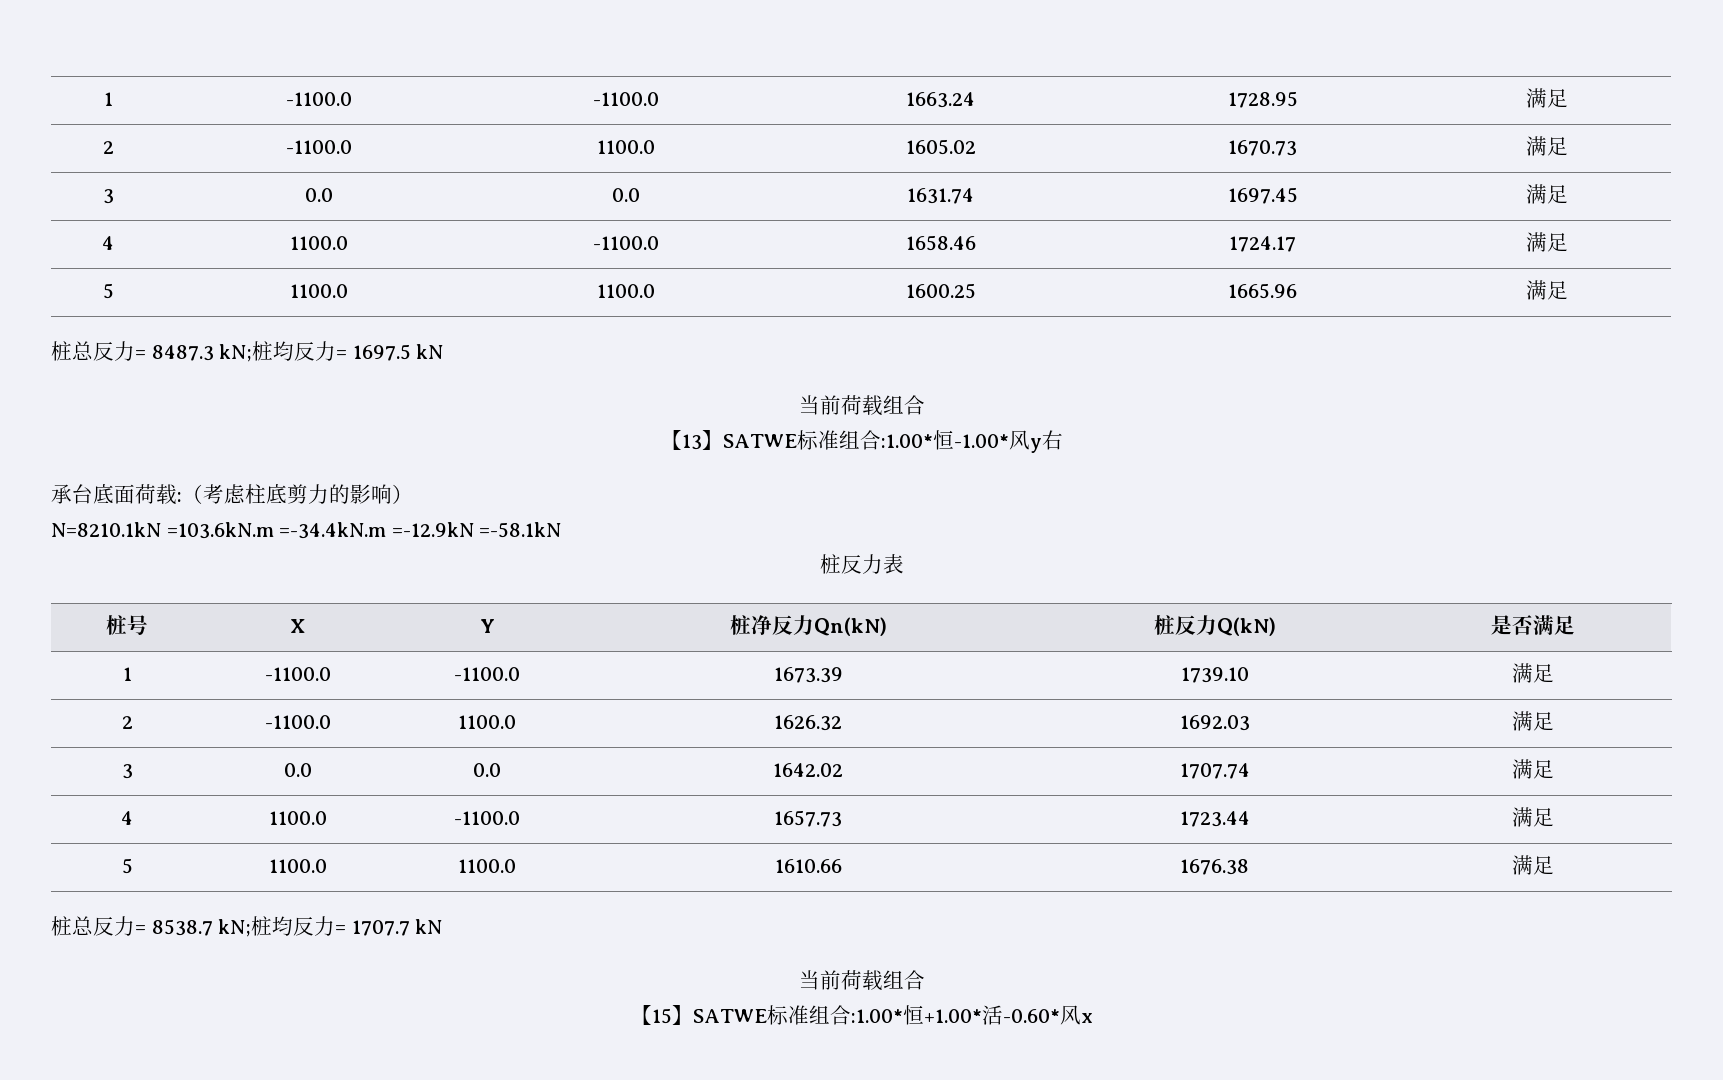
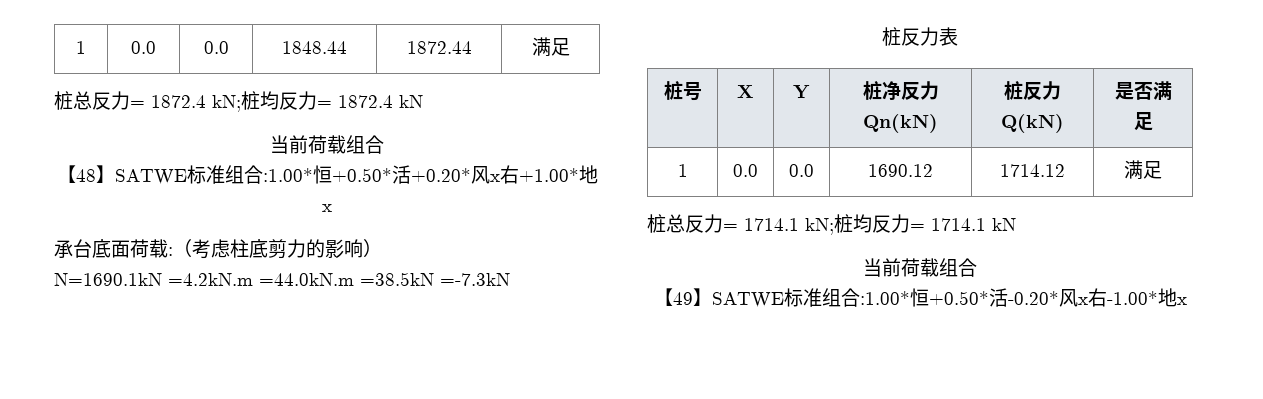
- 1 | -1100.0 | -1100.0 | 1663.24 | 1728.95 | 满足
- 2 | -1100.0 | 1100.0 | 1605.02 | 1670.73 | 满足
- 3 | 0.0 | 0.0 | 1631.74 | 1697.45 | 满足
- 4 | 1100.0 | -1100.0 | 1658.46 | 1724.17 | 满足
- 5 | 1100.0 | 1100.0 | 1600.25 | 1665.96 | 满足
- 桩总反力= 8487.3 kN;桩均反力= 1697.5 kN
+ 1 | 0.0 | 0.0 | 1848.44 | 1872.44 | 满足
+ 桩总反力= 1872.4 kN;桩均反力= 1872.4 kN
  当前荷载组合
- 【13】SATWE标准组合:1.00*恒-1.00*风y右
+ 【48】SATWE标准组合:1.00*恒+0.50*活+0.20*风x右+1.00*地x
- N=8210.1kN =103.6kN.m =-34.4kN.m =-12.9kN =-58.1kN
+ N=1690.1kN =4.2kN.m =44.0kN.m =38.5kN =-7.3kN
- 1 | -1100.0 | -1100.0 | 1673.39 | 1739.10 | 满足
- 2 | -1100.0 | 1100.0 | 1626.32 | 1692.03 | 满足
- 3 | 0.0 | 0.0 | 1642.02 | 1707.74 | 满足
- 4 | 1100.0 | -1100.0 | 1657.73 | 1723.44 | 满足
- 5 | 1100.0 | 1100.0 | 1610.66 | 1676.38 | 满足
- 桩总反力= 8538.7 kN;桩均反力= 1707.7 kN
+ 1 | 0.0 | 0.0 | 1690.12 | 1714.12 | 满足
+ 桩总反力= 1714.1 kN;桩均反力= 1714.1 kN
  当前荷载组合
- 【15】SATWE标准组合:1.00*恒+1.00*活-0.60*风x
+ 【49】SATWE标准组合:1.00*恒+0.50*活-0.20*风x右-1.00*地x

